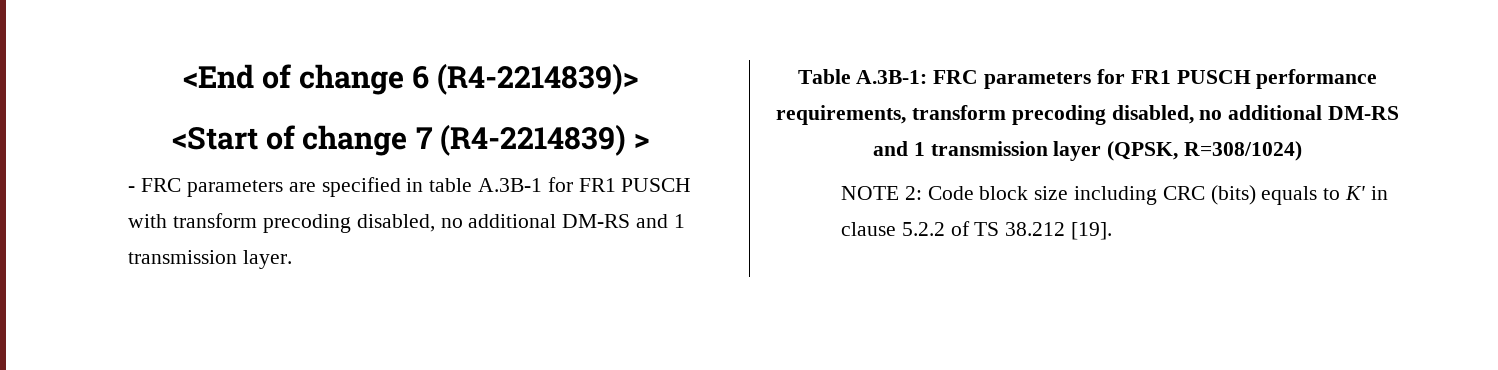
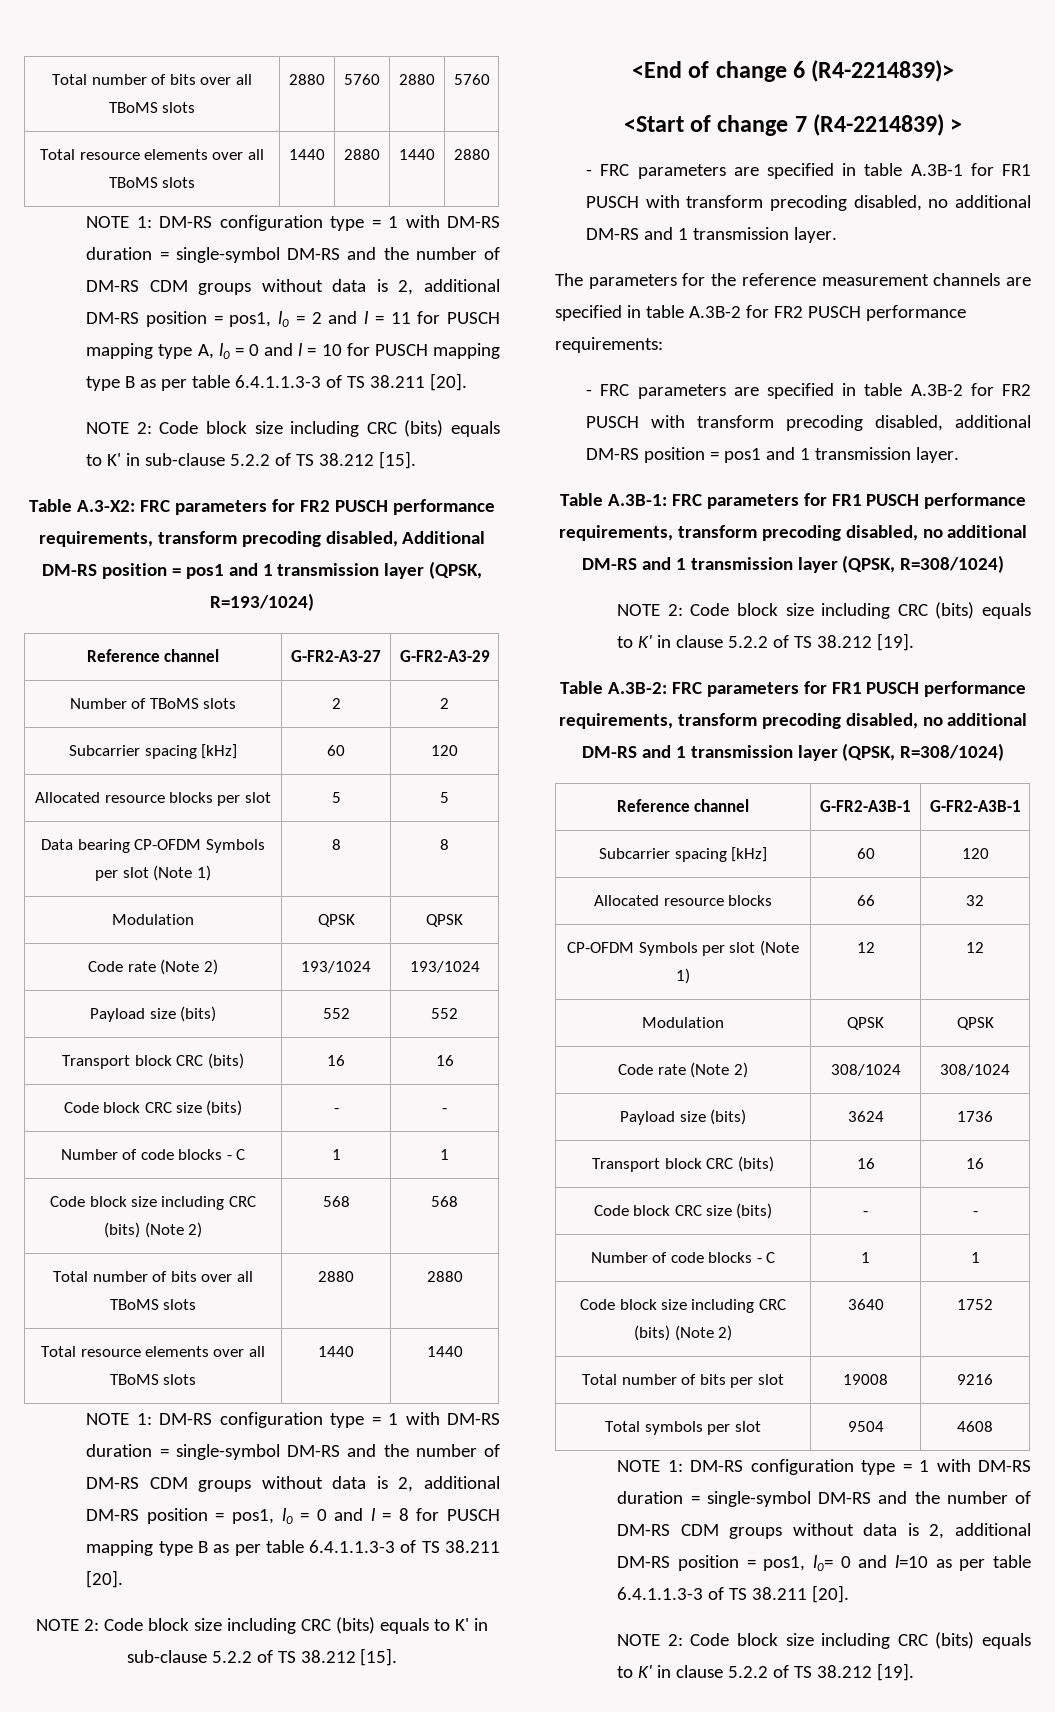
+ Total number of bits over all TBoMS slots | 2880 | 5760 | 2880 | 5760
+ Total resource elements over all TBoMS slots | 1440 | 2880 | 1440 | 2880
+ NOTE 1: DM-RS configuration type = 1 with DM-RS duration = single-symbol DM-RS and the number of DM-RS CDM groups without data is 2, additional DM-RS position = pos1, l0 = 2 and l = 11 for PUSCH mapping type A, l0 = 0 and l = 10 for PUSCH mapping type B as per table 6.4.1.1.3-3 of TS 38.211 [20].
+ NOTE 2: Code block size including CRC (bits) equals to K' in sub-clause 5.2.2 of TS 38.212 [15].
+ Table A.3-X2: FRC parameters for FR2 PUSCH performance requirements, transform precoding disabled, Additional DM-RS position = pos1 and 1 transmission layer (QPSK, R=193/1024)
+ Reference channel | G-FR2-A3-27 | G-FR2-A3-29
+ Number of TBoMS slots | 2 | 2
+ Subcarrier spacing [kHz] | 60 | 120
+ Allocated resource blocks per slot | 5 | 5
+ Data bearing CP-OFDM Symbols per slot (Note 1) | 8 | 8
+ Modulation | QPSK | QPSK
+ Code rate (Note 2) | 193/1024 | 193/1024
+ Payload size (bits) | 552 | 552
+ Transport block CRC (bits) | 16 | 16
+ Code block CRC size (bits) | - | -
+ Number of code blocks - C | 1 | 1
+ Code block size including CRC (bits) (Note 2) | 568 | 568
+ Total number of bits over all TBoMS slots | 2880 | 2880
+ Total resource elements over all TBoMS slots | 1440 | 1440
+ NOTE 1: DM-RS configuration type = 1 with DM-RS duration = single-symbol DM-RS and the number of DM-RS CDM groups without data is 2, additional DM-RS position = pos1, l0 = 0 and l = 8 for PUSCH mapping type B as per table 6.4.1.1.3-3 of TS 38.211 [20].
+ NOTE 2: Code block size including CRC (bits) equals to K' in sub-clause 5.2.2 of TS 38.212 [15].
+ The parameters for the reference measurement channels are specified in table A.3B-2 for FR2 PUSCH performance requirements:
+ - FRC parameters are specified in table A.3B-2 for FR2 PUSCH with transform precoding disabled, additional DM-RS position = pos1 and 1 transmission layer.
+ Table A.3B-2: FRC parameters for FR1 PUSCH performance requirements, transform precoding disabled, no additional DM-RS and 1 transmission layer (QPSK, R=308/1024)
+ Reference channel | G-FR2-A3B-1 | G-FR2-A3B-1
+ Subcarrier spacing [kHz] | 60 | 120
+ Allocated resource blocks | 66 | 32
+ CP-OFDM Symbols per slot (Note 1) | 12 | 12
+ Modulation | QPSK | QPSK
+ Code rate (Note 2) | 308/1024 | 308/1024
+ Payload size (bits) | 3624 | 1736
+ Transport block CRC (bits) | 16 | 16
+ Code block CRC size (bits) | - | -
+ Number of code blocks - C | 1 | 1
+ Code block size including CRC (bits) (Note 2) | 3640 | 1752
+ Total number of bits per slot | 19008 | 9216
+ Total symbols per slot | 9504 | 4608
+ NOTE 1: DM-RS configuration type = 1 with DM-RS duration = single-symbol DM-RS and the number of DM-RS CDM groups without data is 2, additional DM-RS position = pos1, l0= 0 and l=10 as per table 6.4.1.1.3-3 of TS 38.211 [20].
+ NOTE 2: Code block size including CRC (bits) equals to K' in clause 5.2.2 of TS 38.212 [19].

